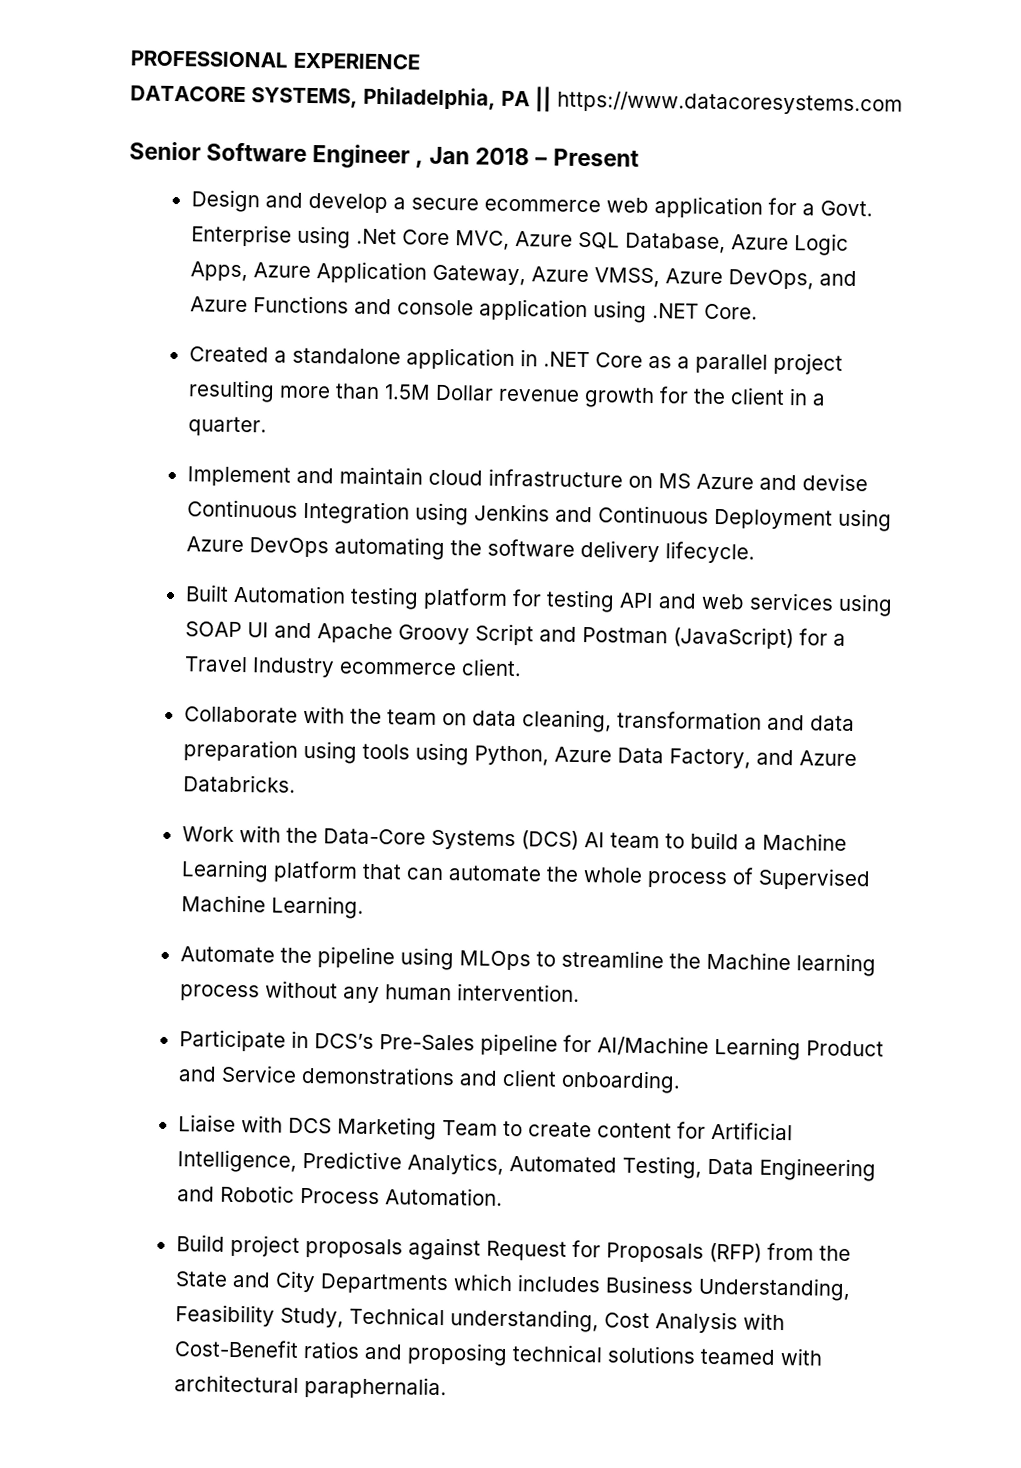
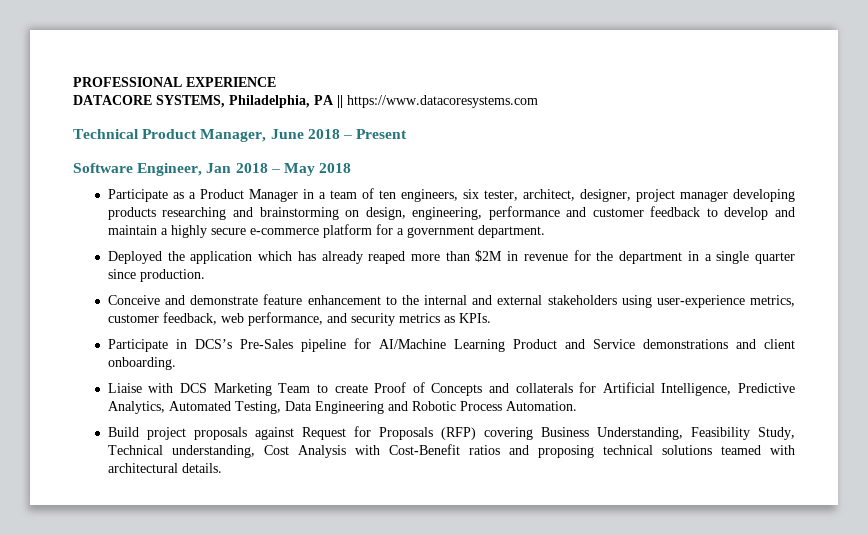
- Senior Software Engineer , Jan 2018 – Present
- Design and develop a secure ecommerce web application for a Govt. Enterprise using .Net Core MVC, Azure SQL Database, Azure Logic Apps, Azure Application Gateway, Azure VMSS, Azure DevOps, and Azure Functions and console application using .NET Core.
- Created a standalone application in .NET Core as a parallel project resulting more than 1.5M Dollar revenue growth for the client in a quarter.
- Implement and maintain cloud infrastructure on MS Azure and devise Continuous Integration using Jenkins and Continuous Deployment using Azure DevOps automating the software delivery lifecycle.
- Built Automation testing platform for testing API and web services using SOAP UI and Apache Groovy Script and Postman (JavaScript) for a Travel Industry ecommerce client.
- Collaborate with the team on data cleaning, transformation and data preparation using tools using Python, Azure Data Factory, and Azure Databricks.
- Work with the Data-Core Systems (DCS) AI team to build a Machine Learning platform that can automate the whole process of Supervised Machine Learning.
- Automate the pipeline using MLOps to streamline the Machine learning process without any human intervention.
+ Technical Product Manager, June 2018 – Present
+ Software Engineer, Jan 2018 – May 2018
+ Participate as a Product Manager in a team of ten engineers, six tester, architect, designer, project manager developing products researching and brainstorming on design, engineering, performance and customer feedback to develop and maintain a highly secure e-commerce platform for a government department.
+ Deployed the application which has already reaped more than $2M in revenue for the department in a single quarter since production.
+ Conceive and demonstrate feature enhancement to the internal and external stakeholders using user-experience metrics, customer feedback, web performance, and security metrics as KPIs.
- Liaise with DCS Marketing Team to create content for Artificial Intelligence, Predictive Analytics, Automated Testing, Data Engineering and Robotic Process Automation.
+ Liaise with DCS Marketing Team to create Proof of Concepts and collaterals for Artificial Intelligence, Predictive Analytics, Automated Testing, Data Engineering and Robotic Process Automation.
- Build project proposals against Request for Proposals (RFP) from the State and City Departments which includes Business Understanding, Feasibility Study, Technical understanding, Cost Analysis with Cost-Benefit ratios and proposing technical solutions teamed with architectural paraphernalia.
+ Build project proposals against Request for Proposals (RFP) covering Business Understanding, Feasibility Study, Technical understanding, Cost Analysis with Cost-Benefit ratios and proposing technical solutions teamed with architectural details.

